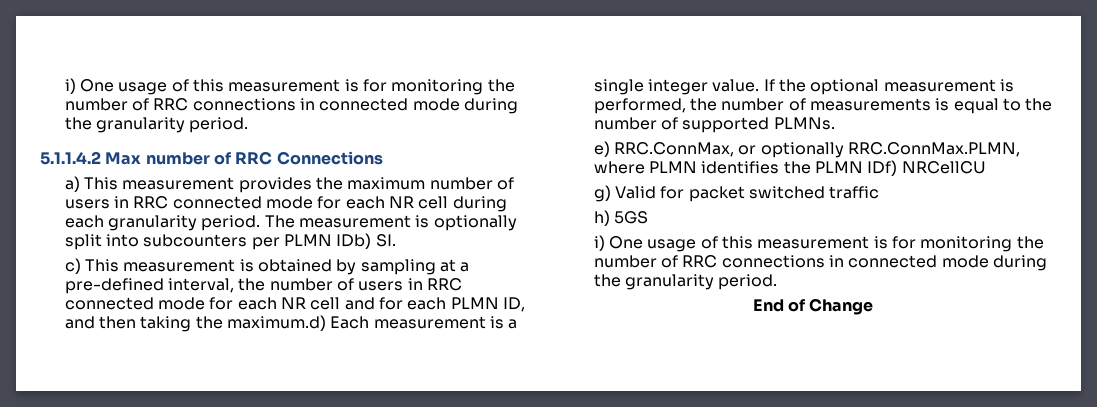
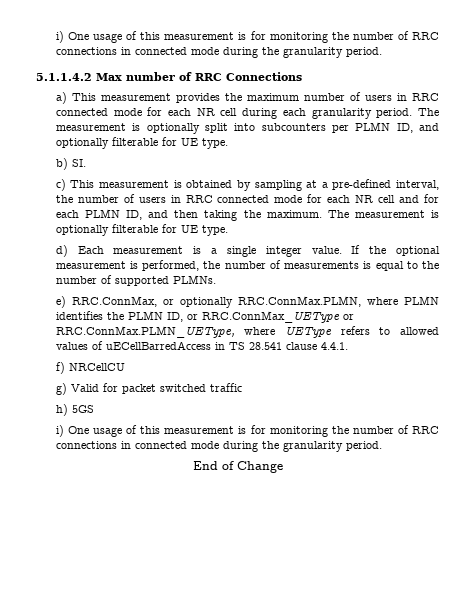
- The measurement is optionally split into subcounters per PLMN IDb) SI.
+ The measurement is optionally split into subcounters per PLMN ID, and optionally filterable for UE type.
+ b) SI.
- c) This measurement is obtained by sampling at a pre-defined interval, the number of users in RRC connected mode for each NR cell and for each PLMN ID, and then taking the maximum.d) Each measurement is a single integer value.
+ c) This measurement is obtained by sampling at a pre-defined interval, the number of users in RRC connected mode for each NR cell and for each PLMN ID, and then taking the maximum. The measurement is optionally filterable for UE type.
+ d) Each measurement is a single integer value.
- e) RRC.ConnMax, or optionally RRC.ConnMax.PLMN, where PLMN identifies the PLMN IDf) NRCellCU
+ e) RRC.ConnMax, or optionally RRC.ConnMax.PLMN, where PLMN identifies the PLMN ID, or RRC.ConnMax_UEType or RRC.ConnMax.PLMN_UEType, where UEType refers to allowed values of uECellBarredAccess in TS 28.541 clause 4.4.1.
+ f) NRCellCU

